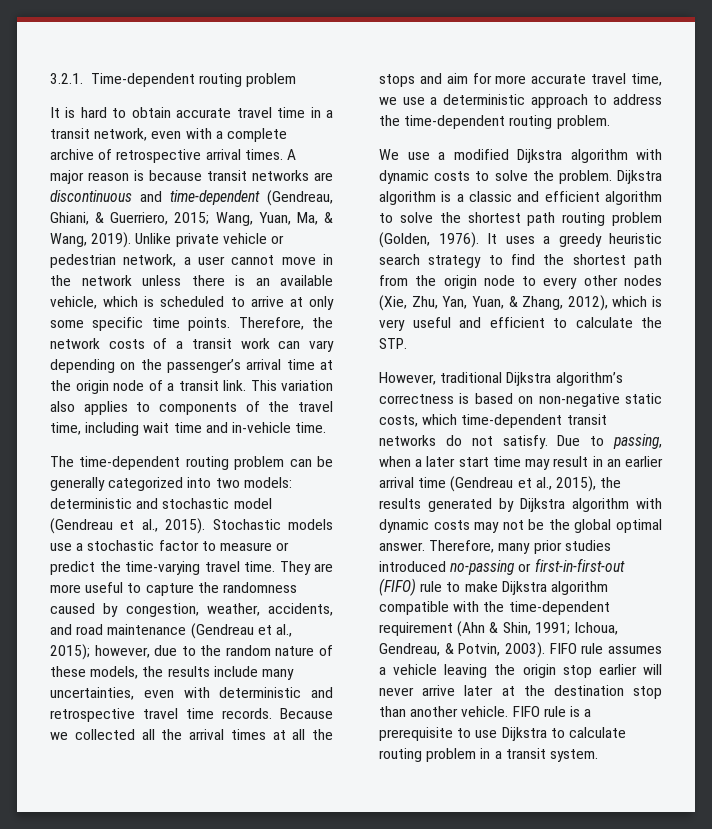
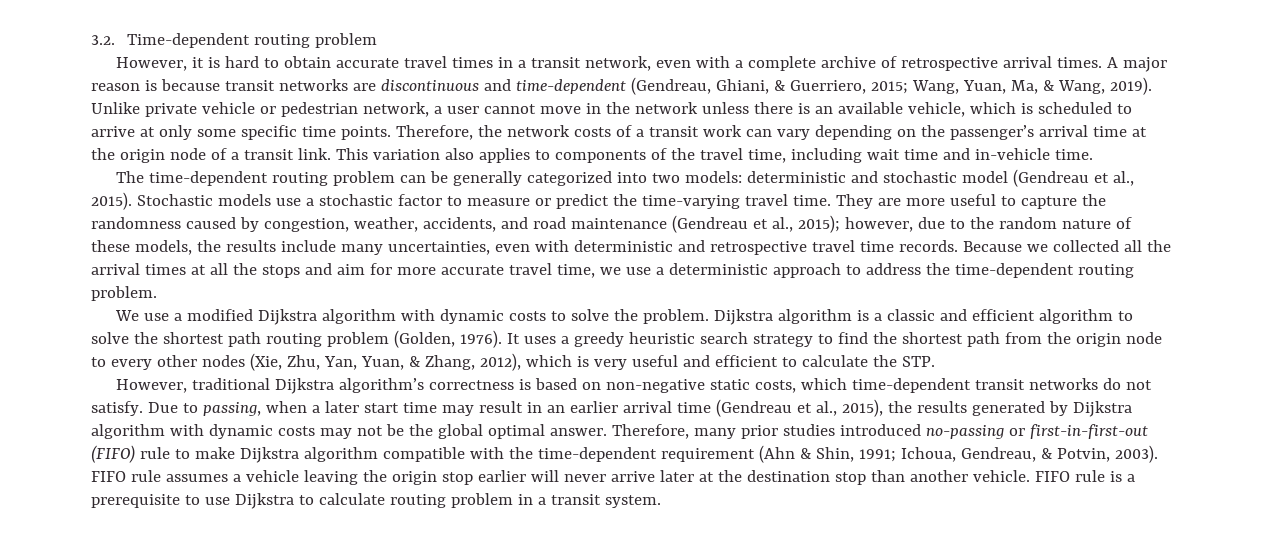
- 3.2.1. Time-dependent routing problem
+ 3.2. Time-dependent routing problem
- It is hard to obtain accurate travel time in a transit network, even with a complete archive of retrospective arrival times.
+ However, it is hard to obtain accurate travel times in a transit network, even with a complete archive of retrospective arrival times.

